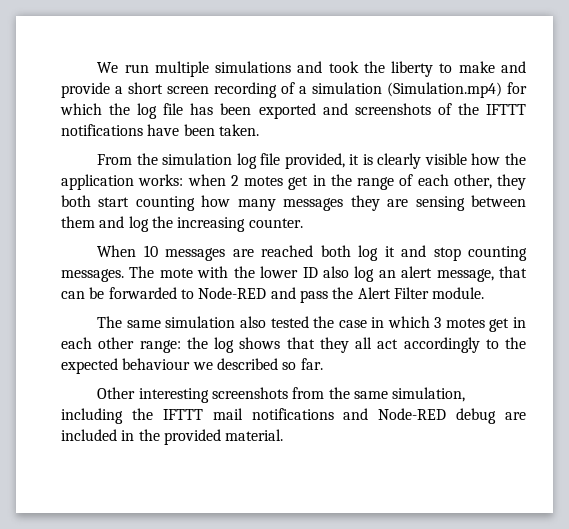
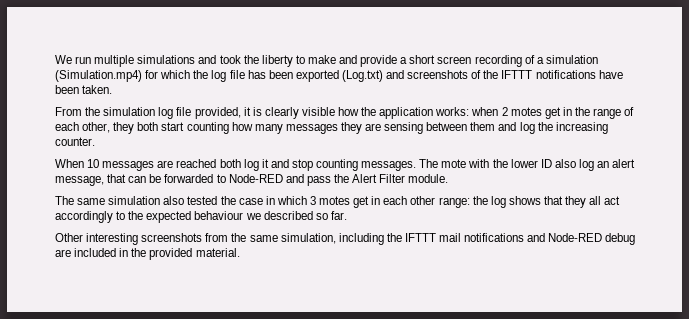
- We run multiple simulations and took the liberty to make and provide a short screen recording of a simulation (Simulation.mp4) for which the log file has been exported and screenshots of the IFTTT notifications have been taken.
+ We run multiple simulations and took the liberty to make and provide a short screen recording of a simulation (Simulation.mp4) for which the log file has been exported (Log.txt) and screenshots of the IFTTT notifications have been taken.

